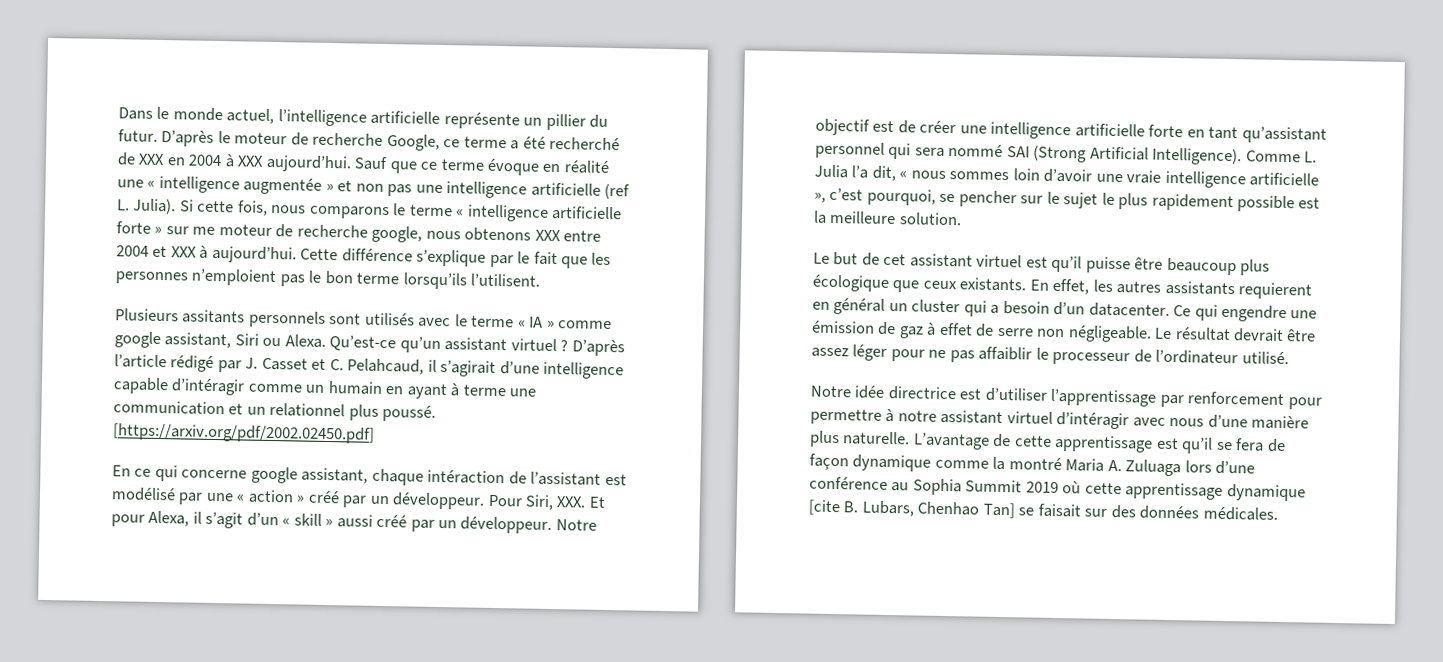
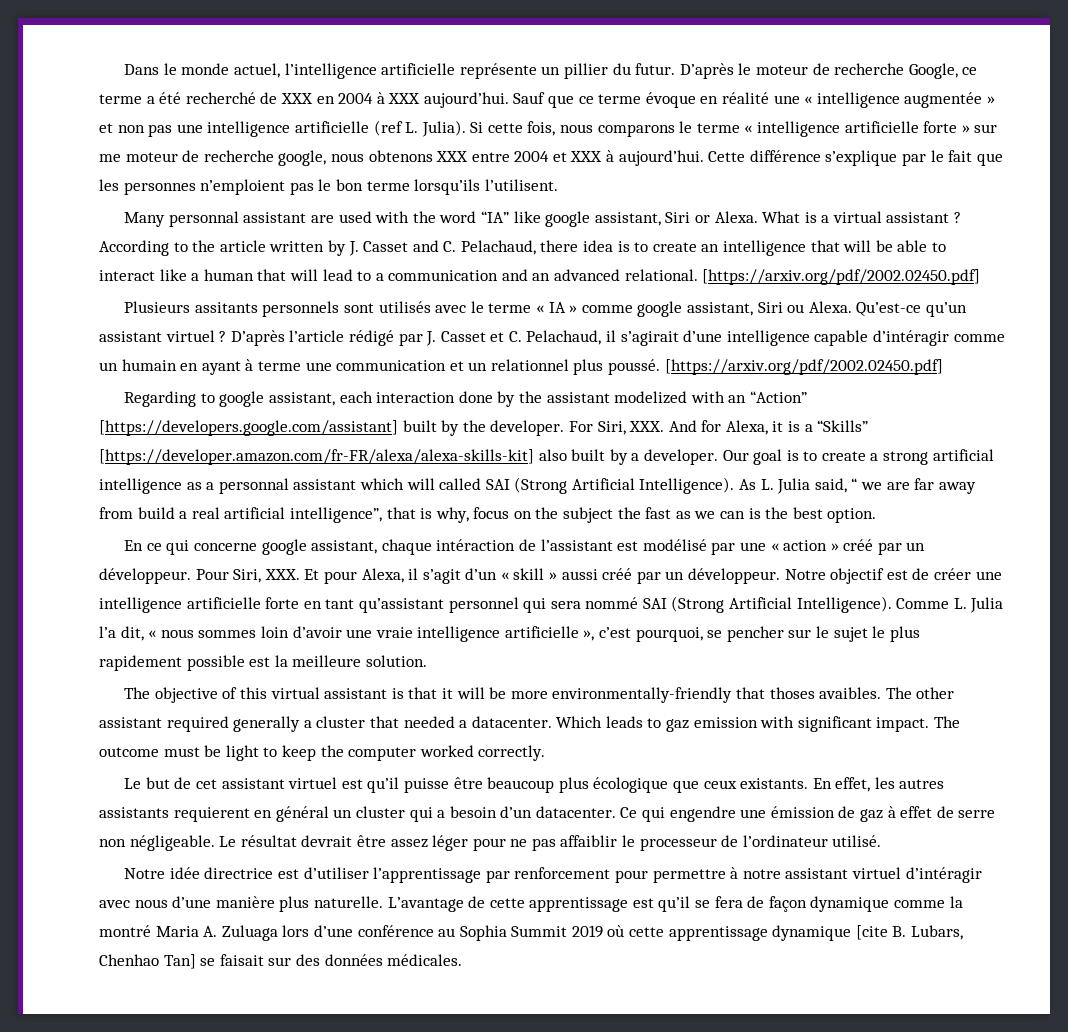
+ Many personnal assistant are used with the word “IA” like google assistant, Siri or Alexa. What is a virtual assistant ? According to the article written by J. Casset and C. Pelachaud, there idea is to create an intelligence that will be able to interact like a human that will lead to a communication and an advanced relational. [https://arxiv.org/pdf/2002.02450.pdf]
- D’après l’article rédigé par J. Casset et C. Pelahcaud, il s’agirait d’une intelligence capable d’intéragir comme un humain en ayant à terme une communication et un relationnel plus poussé.
+ D’après l’article rédigé par J. Casset et C. Pelachaud, il s’agirait d’une intelligence capable d’intéragir comme un humain en ayant à terme une communication et un relationnel plus poussé.
+ Regarding to google assistant, each interaction done by the assistant modelized with an “Action” [https://developers.google.com/assistant] built by the developer. For Siri, XXX. And for Alexa, it is a “Skills” [https://developer.amazon.com/fr-FR/alexa/alexa-skills-kit] also built by a developer. Our goal is to create a strong artificial intelligence as a personnal assistant which will called SAI (Strong Artificial Intelligence). As L. Julia said, “ we are far away from build a real artificial intelligence”, that is why, focus on the subject the fast as we can is the best option.
+ The objective of this virtual assistant is that it will be more environmentally-friendly that thoses avaibles. The other assistant required generally a cluster that needed a datacenter. Which leads to gaz emission with significant impact. The outcome must be light to keep the computer worked correctly.

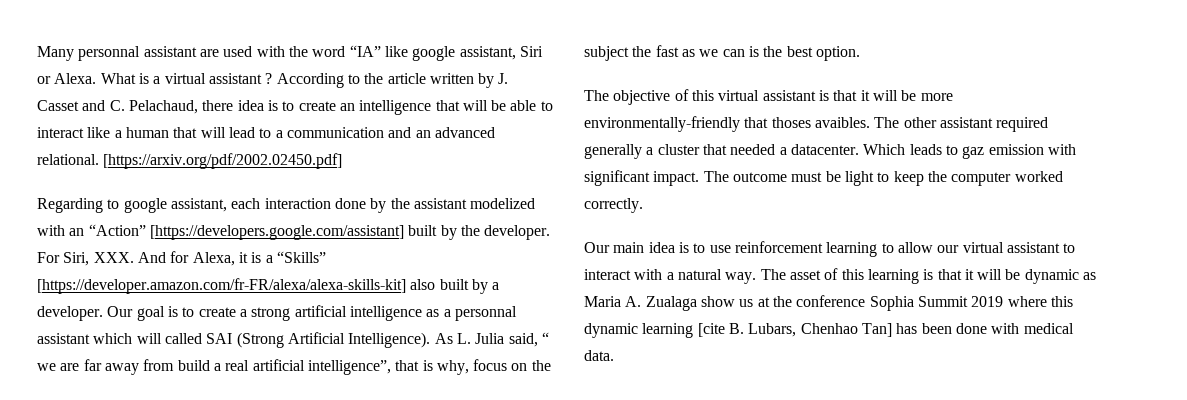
- Dans le monde actuel, l’intelligence artificielle représente un pillier du futur. D’après le moteur de recherche Google, ce terme a été recherché de XXX en 2004 à XXX aujourd’hui. Sauf que ce terme évoque en réalité une « intelligence augmentée » et non pas une intelligence artificielle (ref L. Julia). Si cette fois, nous comparons le terme « intelligence artificielle forte » sur me moteur de recherche google, nous obtenons XXX entre 2004 et XXX à aujourd’hui. Cette différence s’explique par le fait que les personnes n’emploient pas le bon terme lorsqu’ils l’utilisent.
- Plusieurs assitants personnels sont utilisés avec le terme « IA » comme google assistant, Siri ou Alexa. Qu’est-ce qu’un assistant virtuel ? D’après l’article rédigé par J. Casset et C. Pelachaud, il s’agirait d’une intelligence capable d’intéragir comme un humain en ayant à terme une communication et un relationnel plus poussé. [https://arxiv.org/pdf/2002.02450.pdf]
- En ce qui concerne google assistant, chaque intéraction de l’assistant est modélisé par une « action » créé par un développeur. Pour Siri, XXX. Et pour Alexa, il s’agit d’un « skill » aussi créé par un développeur. Notre objectif est de créer une intelligence artificielle forte en tant qu’assistant personnel qui sera nommé SAI (Strong Artificial Intelligence). Comme L. Julia l’a dit, « nous sommes loin d’avoir une vraie intelligence artificielle », c’est pourquoi, se pencher sur le sujet le plus rapidement possible est la meilleure solution.
- Le but de cet assistant virtuel est qu’il puisse être beaucoup plus écologique que ceux existants. En effet, les autres assistants requierent en général un cluster qui a besoin d’un datacenter. Ce qui engendre une émission de gaz à effet de serre non négligeable. Le résultat devrait être assez léger pour ne pas affaiblir le processeur de l’ordinateur utilisé.
- Notre idée directrice est d’utiliser l’apprentissage par renforcement pour permettre à notre assistant virtuel d’intéragir avec nous d’une manière plus naturelle. L’avantage de cette apprentissage est qu’il se fera de façon dynamique comme la montré Maria A. Zuluaga lors d’une conférence au Sophia Summit 2019 où cette apprentissage dynamique [cite B. Lubars, Chenhao Tan] se faisait sur des données médicales.
+ Our main idea is to use reinforcement learning to allow our virtual assistant to interact with a natural way. The asset of this learning is that it will be dynamic as Maria A. Zualaga show us at the conference Sophia Summit 2019 where this dynamic learning [cite B. Lubars, Chenhao Tan] has been done with medical data.

